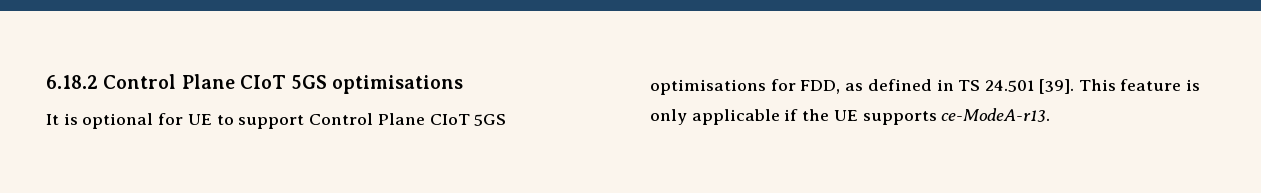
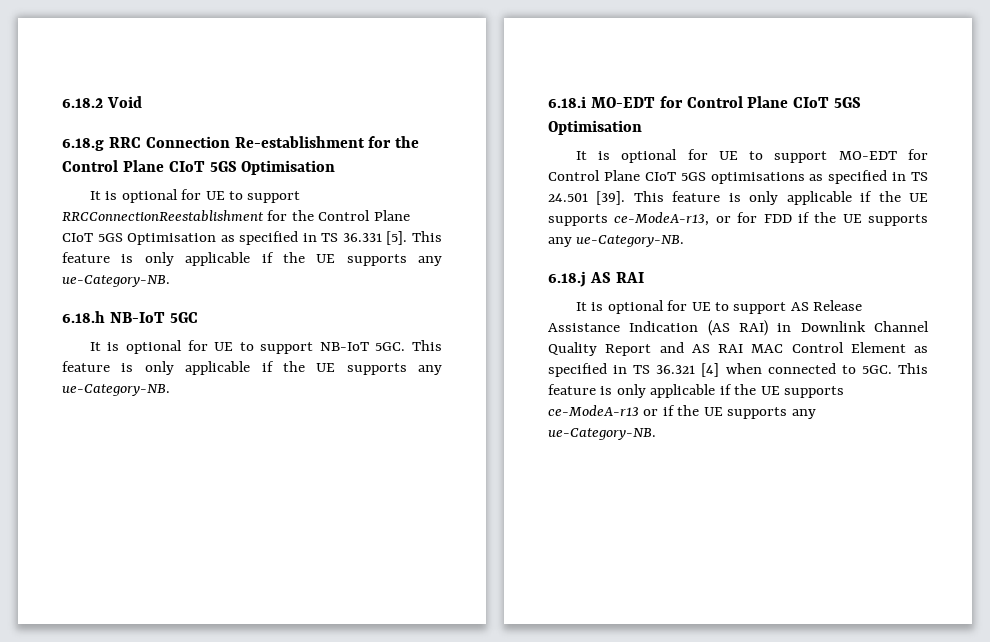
- 6.18.2 Control Plane CIoT 5GS optimisations
- It is optional for UE to support Control Plane CIoT 5GS optimisations for FDD, as defined in TS 24.501 [39].
+ 6.18.2 Void
+ 6.18.g RRC Connection Re-establishment for the Control Plane CIoT 5GS Optimisation
+ It is optional for UE to support RRCConnectionReestablishment for the Control Plane CIoT 5GS Optimisation as specified in TS 36.331 [5]. This feature is only applicable if the UE supports any ue-Category-NB.
+ 6.18.h NB-IoT 5GC
+ It is optional for UE to support NB-IoT 5GC. This feature is only applicable if the UE supports any ue-Category-NB.
+ 6.18.i MO-EDT for Control Plane CIoT 5GS Optimisation
+ It is optional for UE to support MO-EDT for Control Plane CIoT 5GS optimisations as specified in TS 24.501 [39].
- This feature is only applicable if the UE supports ce-ModeA-r13.
+ This feature is only applicable if the UE supports ce-ModeA-r13, or for FDD if the UE supports any ue-Category-NB.
+ 6.18.j AS RAI
+ It is optional for UE to support AS Release Assistance Indication (AS RAI) in Downlink Channel Quality Report and AS RAI MAC Control Element as specified in TS 36.321 [4] when connected to 5GC. This feature is only applicable if the UE supports ce-ModeA-r13 or if the UE supports any ue-Category-NB.

